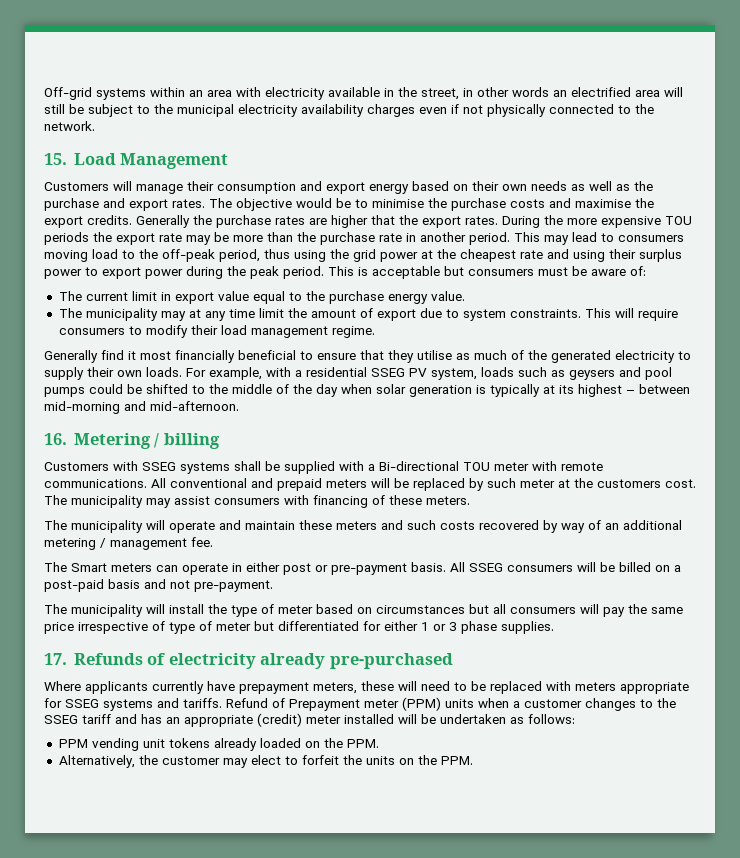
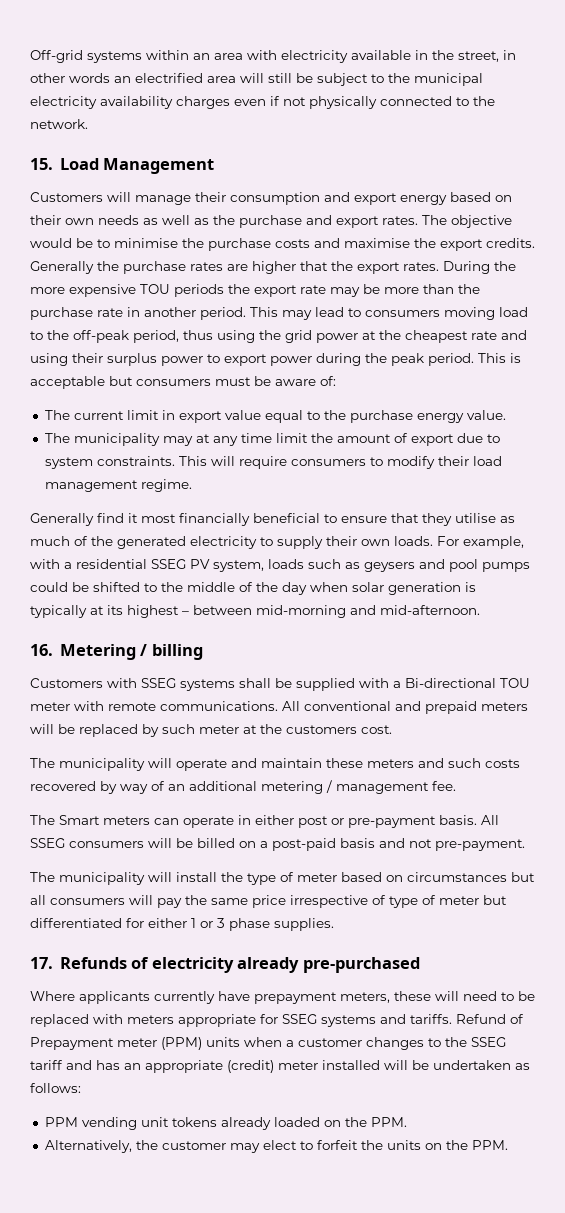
- The municipality may assist consumers with financing of these meters.

